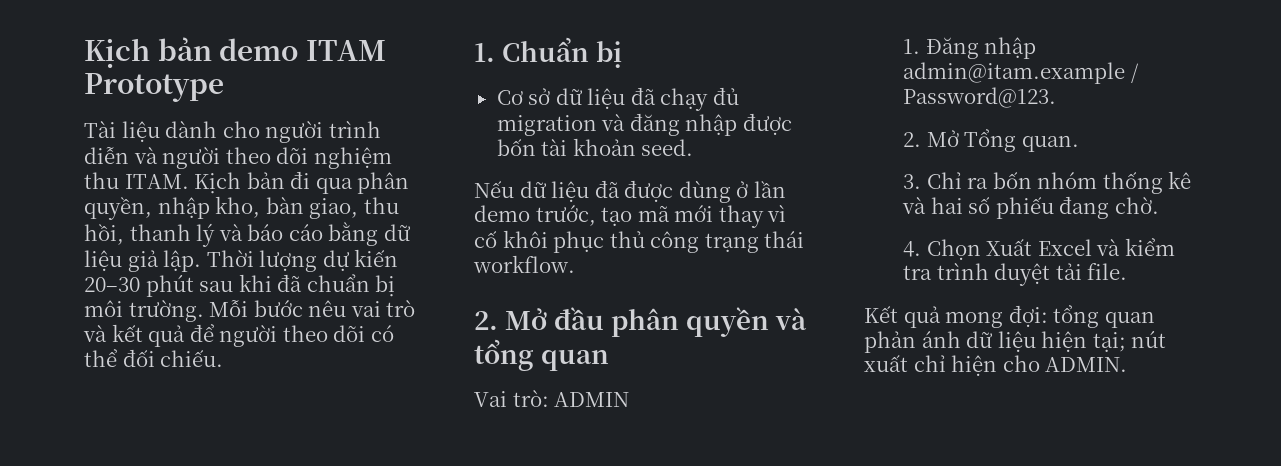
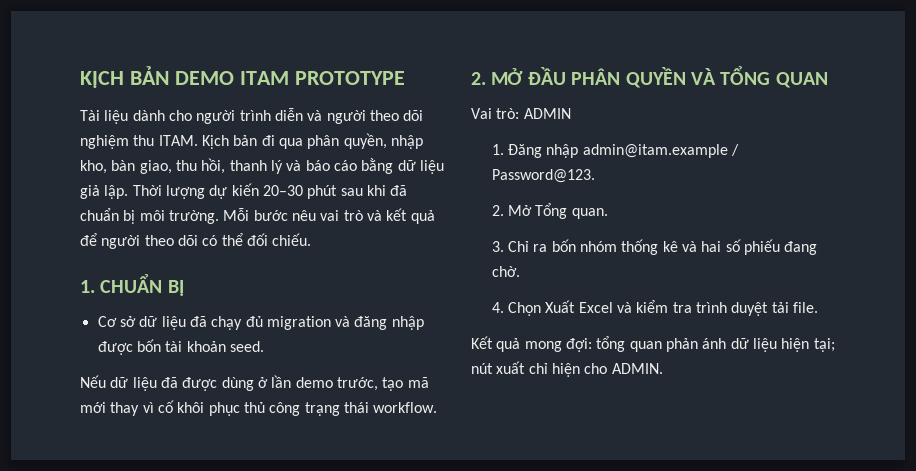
- Kịch bản demo ITAM Prototype
+ KỊCH BẢN DEMO ITAM PROTOTYPE
- 1. Chuẩn bị
+ 1. CHUẨN BỊ
- 2. Mở đầu phân quyền và tổng quan
+ 2. MỞ ĐẦU PHÂN QUYỀN VÀ TỔNG QUAN

